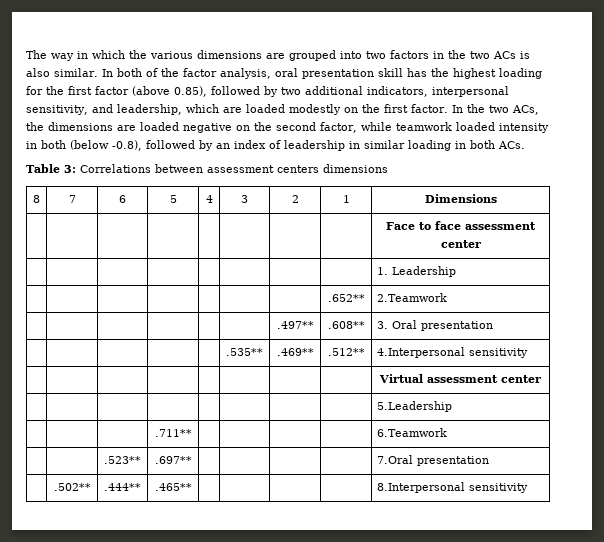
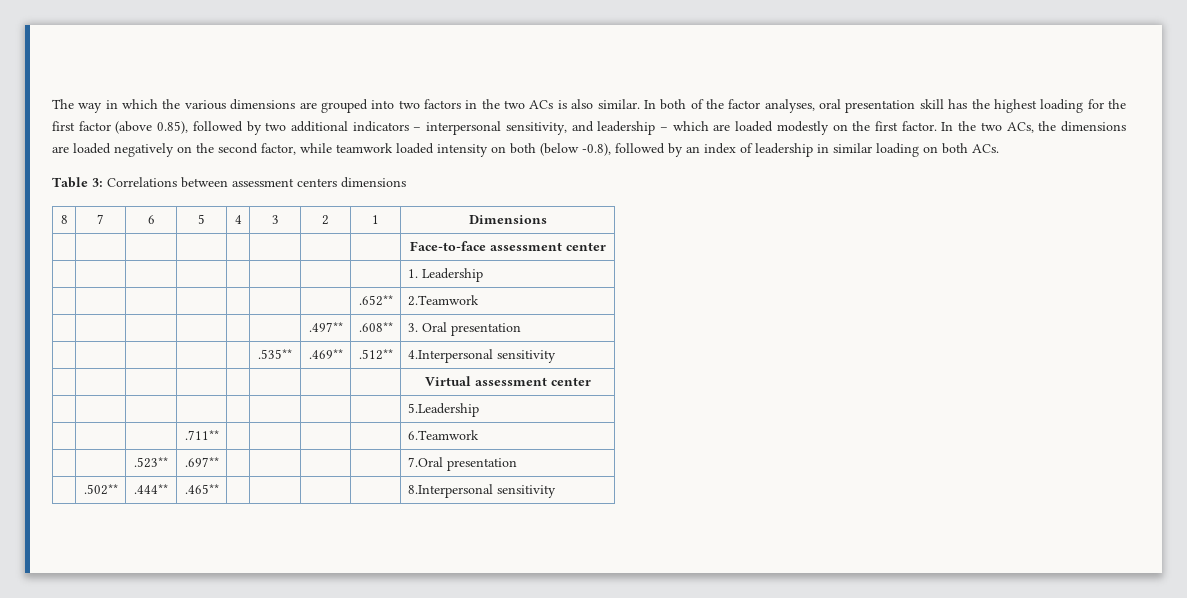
- In both of the factor analysis, oral presentation skill has the highest loading for the first factor (above 0.85), followed by two additional indicators, interpersonal sensitivity, and leadership, which are loaded modestly on the first factor.
+ In both of the factor analyses, oral presentation skill has the highest loading for the first factor (above 0.85), followed by two additional indicators – interpersonal sensitivity, and leadership – which are loaded modestly on the first factor.
- In the two ACs, the dimensions are loaded negative on the second factor, while teamwork loaded intensity in both (below -0.8), followed by an index of leadership in similar loading in both ACs.
+ In the two ACs, the dimensions are loaded negatively on the second factor, while teamwork loaded intensity on both (below -0.8), followed by an index of leadership in similar loading on both ACs.
- | | | | | | | | Face to face assessment center
+ | | | | | | | | Face-to-face assessment center

